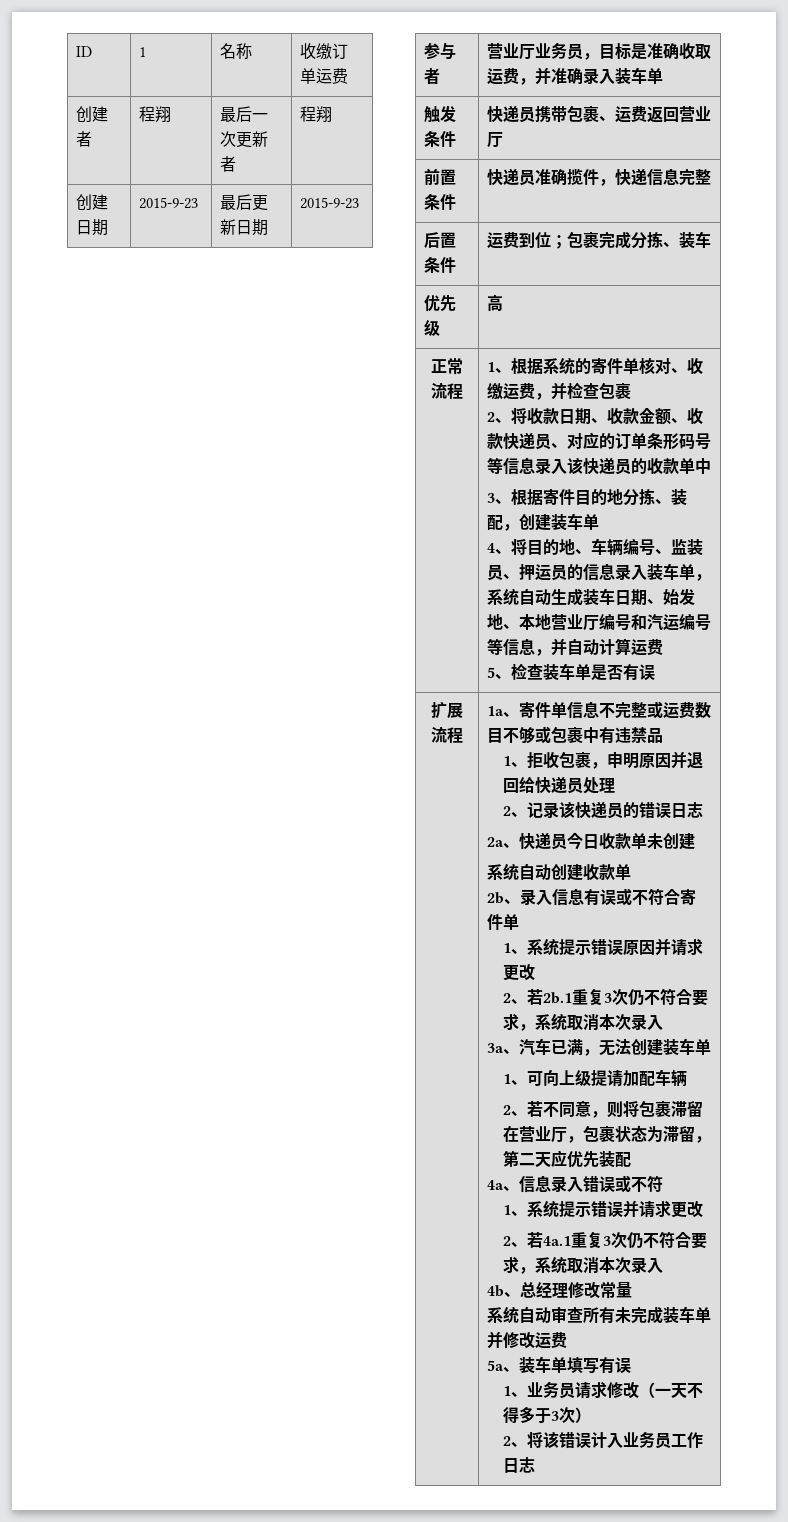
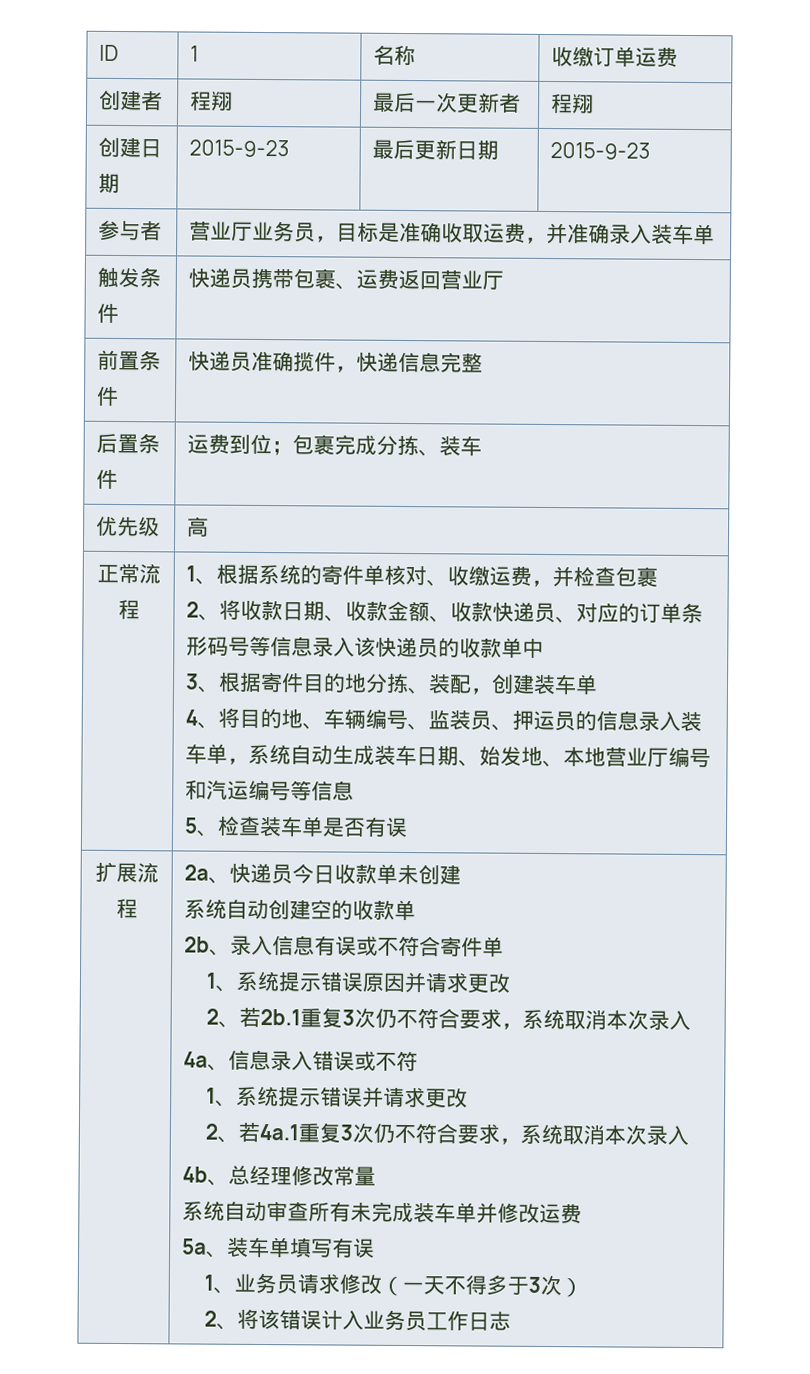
- 4、将目的地、车辆编号、监装员、押运员的信息录入装车单，系统自动生成装车日期、始发地、本地营业厅编号和汽运编号等信息，并自动计算运费
+ 4、将目的地、车辆编号、监装员、押运员的信息录入装车单，系统自动生成装车日期、始发地、本地营业厅编号和汽运编号等信息
- 1a、寄件单信息不完整或运费数目不够或包裹中有违禁品
- 1、拒收包裹，申明原因并退回给快递员处理
- 2、记录该快递员的错误日志
- 系统自动创建收款单
+ 系统自动创建空的收款单
- 3a、汽车已满，无法创建装车单
- 1、可向上级提请加配车辆
- 2、若不同意，则将包裹滞留在营业厅，包裹状态为滞留，第二天应优先装配

